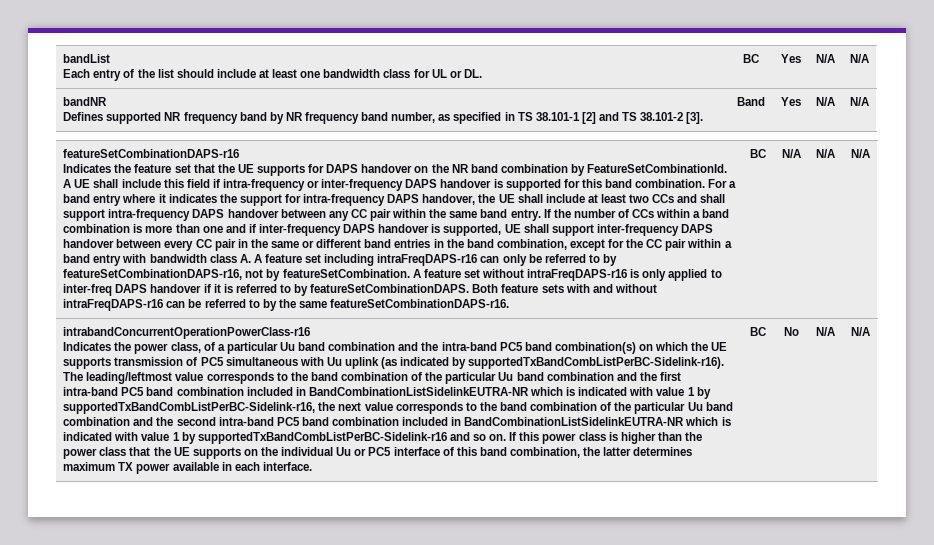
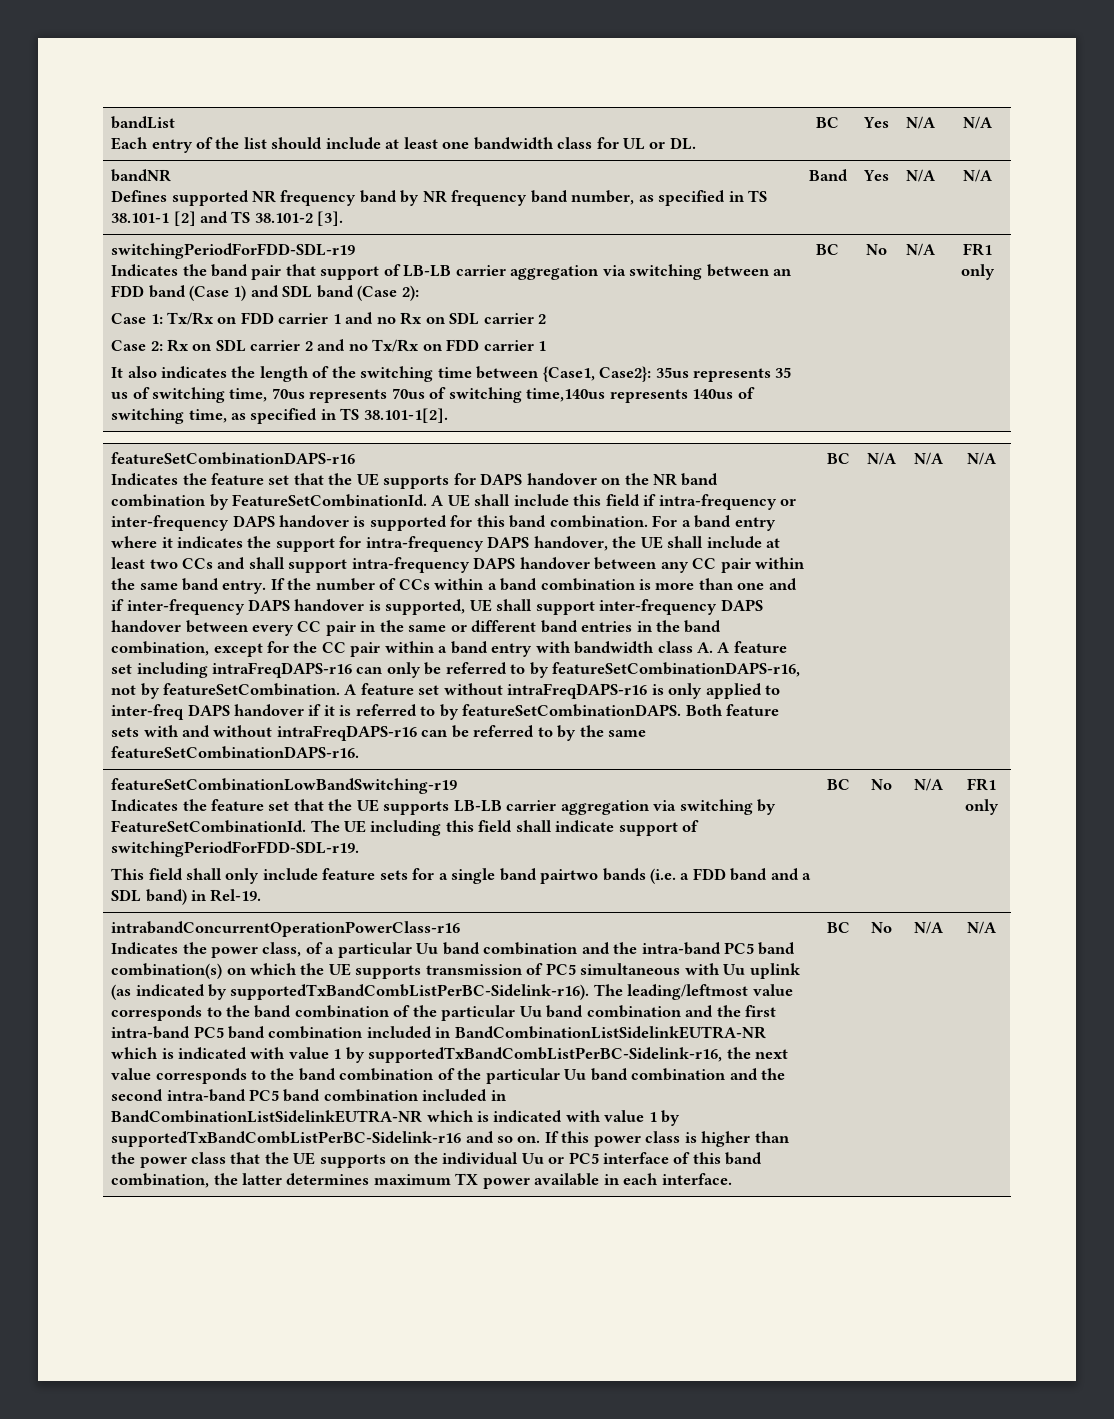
+ switchingPeriodForFDD-SDL-r19
+ Indicates the band pair that support of LB-LB carrier aggregation via switching between an FDD band (Case 1) and SDL band (Case 2):
+ Case 1: Tx/Rx on FDD carrier 1 and no Rx on SDL carrier 2
+ Case 2: Rx on SDL carrier 2 and no Tx/Rx on FDD carrier 1
+ It also indicates the length of the switching time between {Case1, Case2}: 35us represents 35 us of switching time, 70us represents 70us of switching time,140us represents 140us of switching time, as specified in TS 38.101-1[2]. | BC | No | N/A | FR1 only
+ featureSetCombinationLowBandSwitching-r19
+ Indicates the feature set that the UE supports LB-LB carrier aggregation via switching by FeatureSetCombinationId. The UE including this field shall indicate support of switchingPeriodForFDD-SDL-r19.
+ This field shall only include feature sets for a single band pairtwo bands (i.e. a FDD band and a SDL band) in Rel-19. | BC | No | N/A | FR1 only

